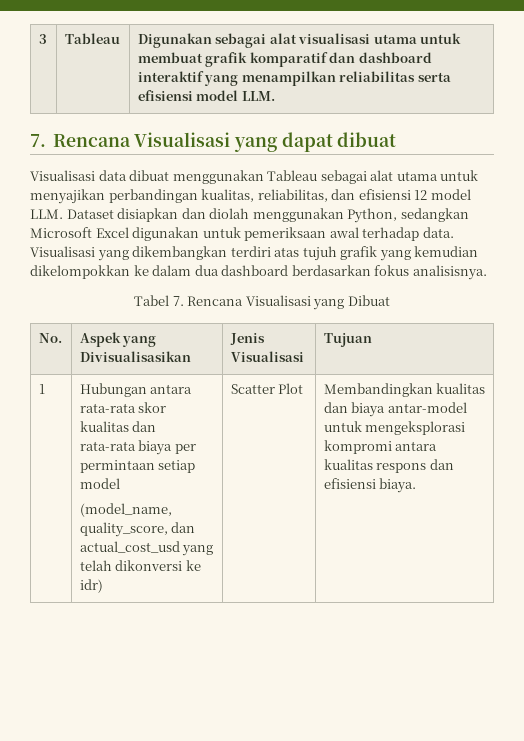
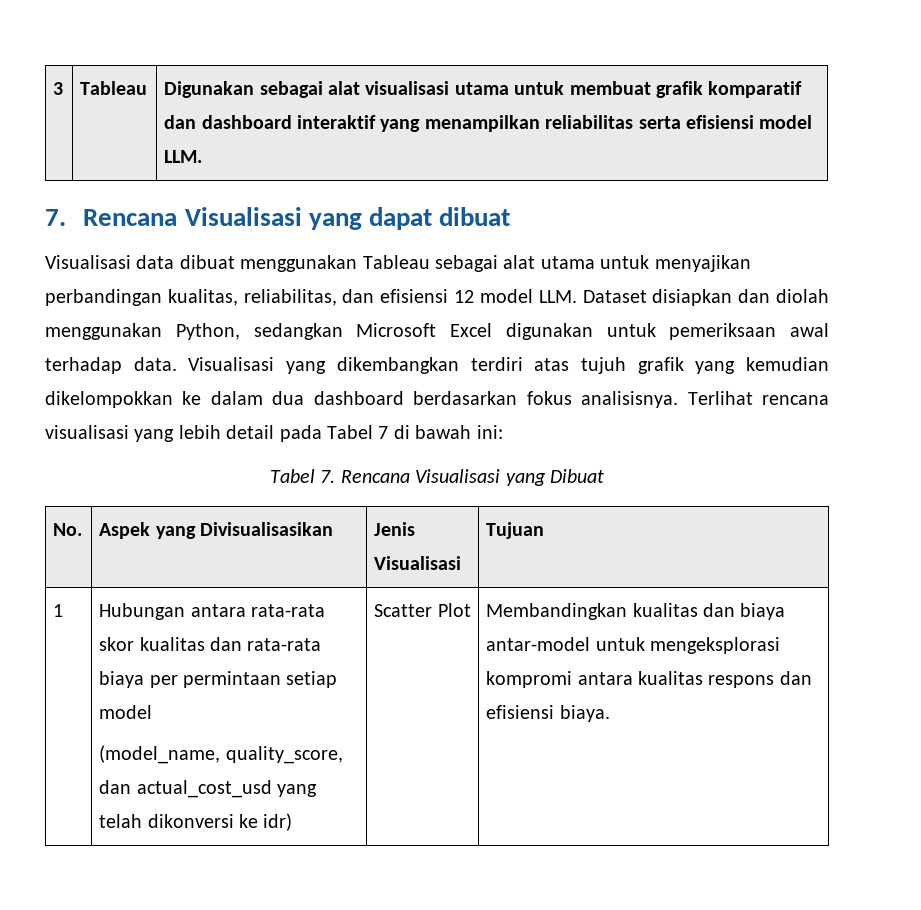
+ Terlihat rencana visualisasi yang lebih detail pada Tabel 7 di bawah ini:

